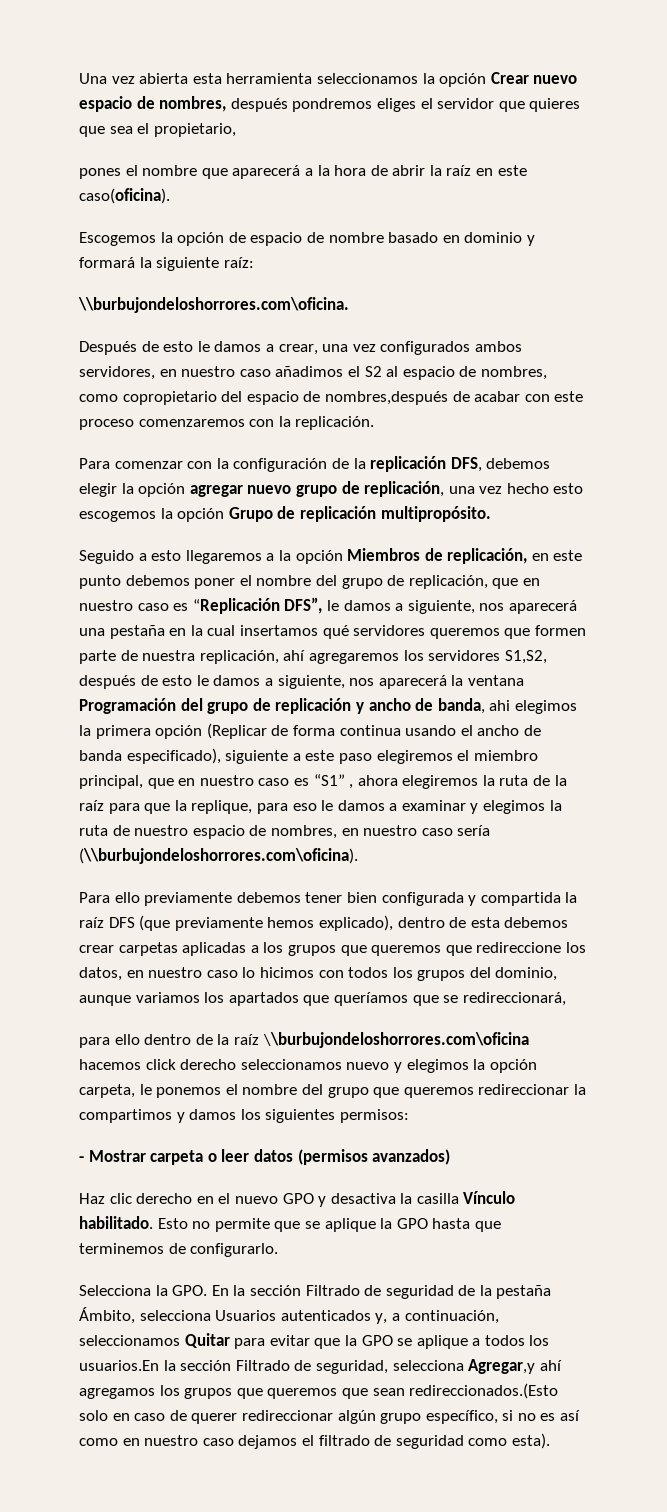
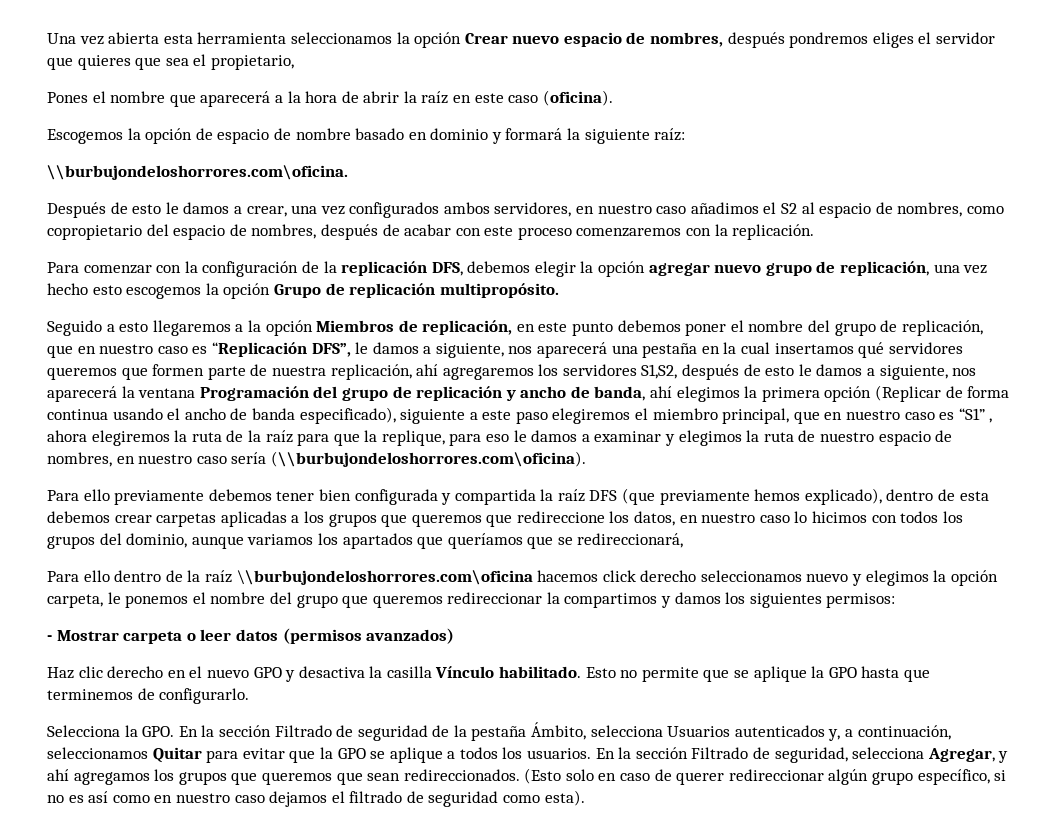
- pones el nombre que aparecerá a la hora de abrir la raíz en este caso(oficina).
+ Pones el nombre que aparecerá a la hora de abrir la raíz en este caso (oficina).
- Después de esto le damos a crear, una vez configurados ambos servidores, en nuestro caso añadimos el S2 al espacio de nombres, como copropietario del espacio de nombres,después de acabar con este proceso comenzaremos con la replicación.
+ Después de esto le damos a crear, una vez configurados ambos servidores, en nuestro caso añadimos el S2 al espacio de nombres, como copropietario del espacio de nombres, después de acabar con este proceso comenzaremos con la replicación.
- Seguido a esto llegaremos a la opción Miembros de replicación, en este punto debemos poner el nombre del grupo de replicación, que en nuestro caso es “Replicación DFS”, le damos a siguiente, nos aparecerá una pestaña en la cual insertamos qué servidores queremos que formen parte de nuestra replicación, ahí agregaremos los servidores S1,S2, después de esto le damos a siguiente, nos aparecerá la ventana Programación del grupo de replicación y ancho de banda, ahi elegimos la primera opción (Replicar de forma continua usando el ancho de banda especificado), siguiente a este paso elegiremos el miembro principal, que en nuestro caso es “S1” , ahora elegiremos la ruta de la raíz para que la replique, para eso le damos a examinar y elegimos la ruta de nuestro espacio de nombres, en nuestro caso sería (\\burbujondeloshorrores.com\oficina).
+ Seguido a esto llegaremos a la opción Miembros de replicación, en este punto debemos poner el nombre del grupo de replicación, que en nuestro caso es “Replicación DFS”, le damos a siguiente, nos aparecerá una pestaña en la cual insertamos qué servidores queremos que formen parte de nuestra replicación, ahí agregaremos los servidores S1,S2, después de esto le damos a siguiente, nos aparecerá la ventana Programación del grupo de replicación y ancho de banda, ahí elegimos la primera opción (Replicar de forma continua usando el ancho de banda especificado), siguiente a este paso elegiremos el miembro principal, que en nuestro caso es “S1” , ahora elegiremos la ruta de la raíz para que la replique, para eso le damos a examinar y elegimos la ruta de nuestro espacio de nombres, en nuestro caso sería (\\burbujondeloshorrores.com\oficina).
- para ello dentro de la raíz \\burbujondeloshorrores.com\oficina hacemos click derecho seleccionamos nuevo y elegimos la opción carpeta, le ponemos el nombre del grupo que queremos redireccionar la compartimos y damos los siguientes permisos:
+ Para ello dentro de la raíz \\burbujondeloshorrores.com\oficina hacemos click derecho seleccionamos nuevo y elegimos la opción carpeta, le ponemos el nombre del grupo que queremos redireccionar la compartimos y damos los siguientes permisos:
- Selecciona la GPO. En la sección Filtrado de seguridad de la pestaña Ámbito, selecciona Usuarios autenticados y, a continuación, seleccionamos Quitar para evitar que la GPO se aplique a todos los usuarios.En la sección Filtrado de seguridad, selecciona Agregar,y ahí agregamos los grupos que queremos que sean redireccionados.(Esto solo en caso de querer redireccionar algún grupo específico, si no es así como en nuestro caso dejamos el filtrado de seguridad como esta).
+ Selecciona la GPO. En la sección Filtrado de seguridad de la pestaña Ámbito, selecciona Usuarios autenticados y, a continuación, seleccionamos Quitar para evitar que la GPO se aplique a todos los usuarios. En la sección Filtrado de seguridad, selecciona Agregar, y ahí agregamos los grupos que queremos que sean redireccionados. (Esto solo en caso de querer redireccionar algún grupo específico, si no es así como en nuestro caso dejamos el filtrado de seguridad como esta).

